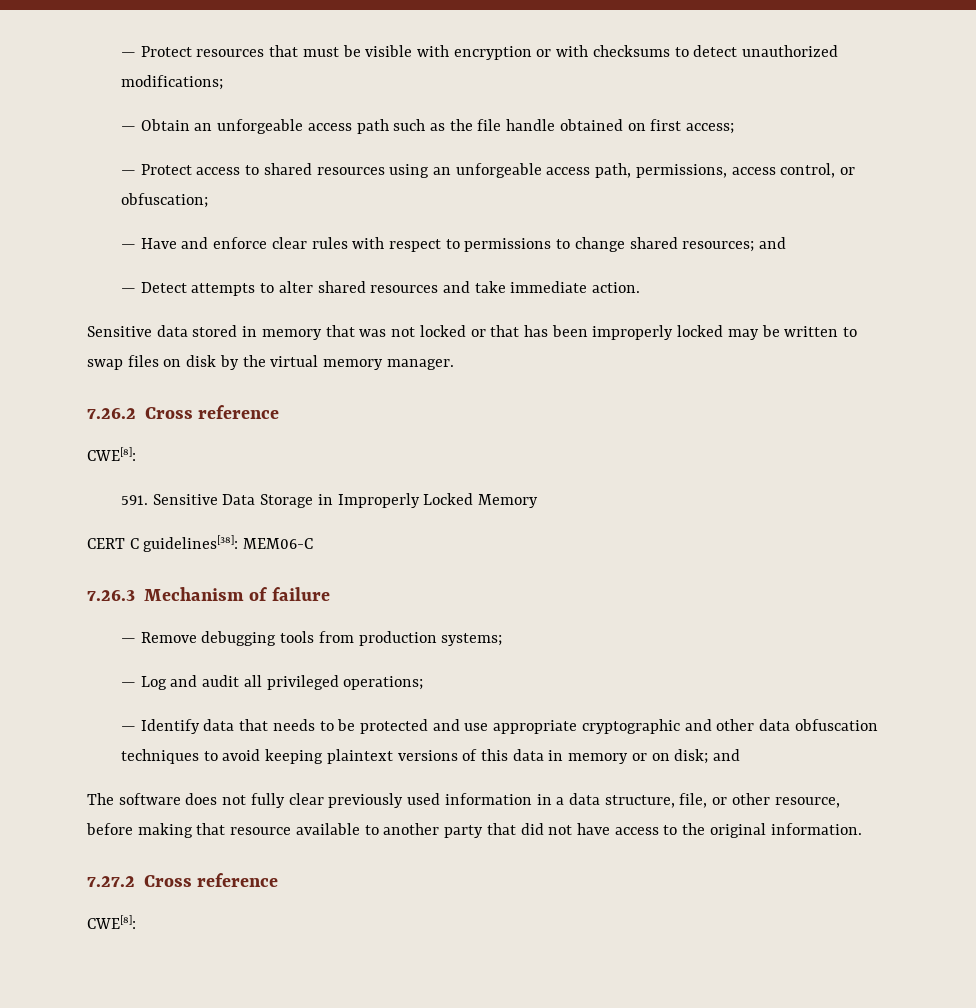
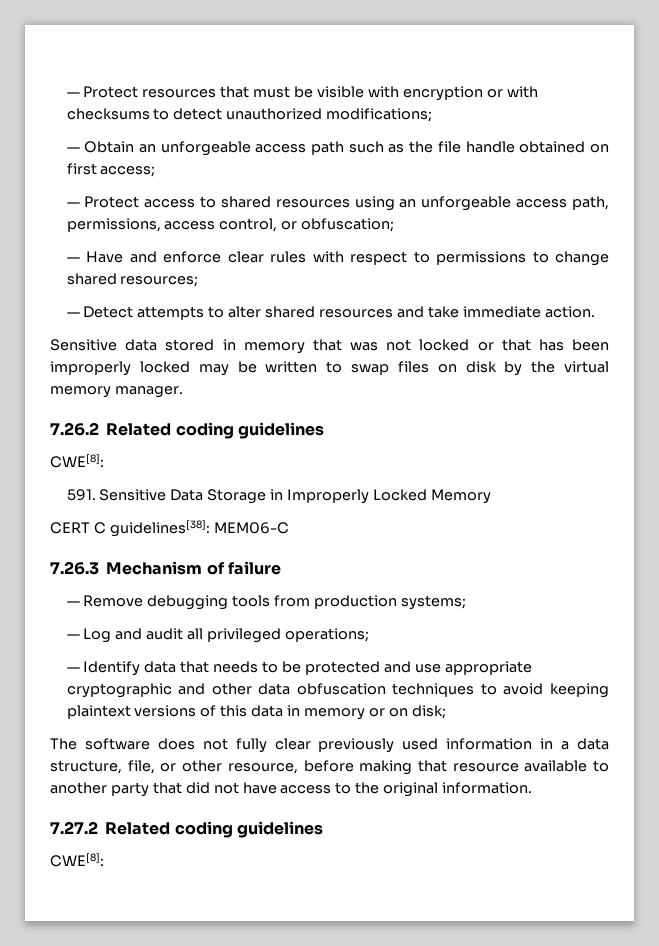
- — Have and enforce clear rules with respect to permissions to change shared resources; and
+ — Have and enforce clear rules with respect to permissions to change shared resources;
- 7.26.2 Cross reference
+ 7.26.2 Related coding guidelines
- — Identify data that needs to be protected and use appropriate cryptographic and other data obfuscation techniques to avoid keeping plaintext versions of this data in memory or on disk; and
+ — Identify data that needs to be protected and use appropriate cryptographic and other data obfuscation techniques to avoid keeping plaintext versions of this data in memory or on disk;
- 7.27.2 Cross reference
+ 7.27.2 Related coding guidelines

